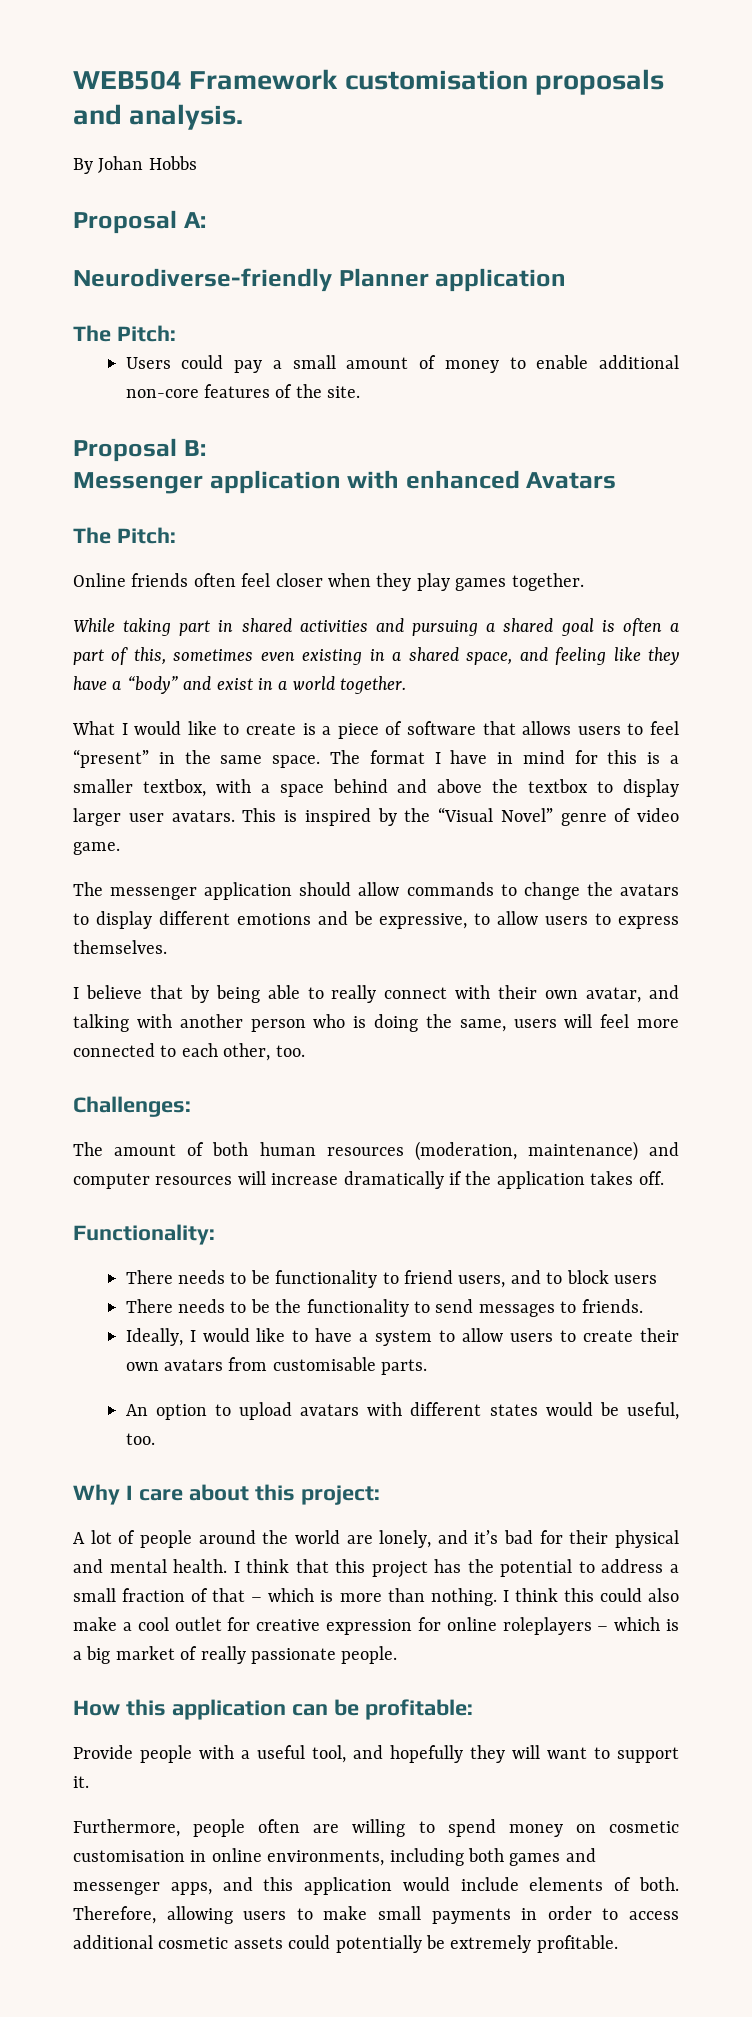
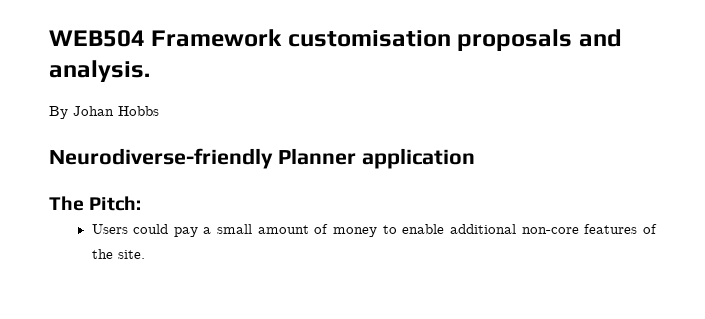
- Proposal A:
- Proposal B:
- Messenger application with enhanced Avatars
- The Pitch:
- Online friends often feel closer when they play games together.
- While taking part in shared activities and pursuing a shared goal is often a part of this, sometimes even existing in a shared space, and feeling like they have a “body” and exist in a world together.
- What I would like to create is a piece of software that allows users to feel “present” in the same space. The format I have in mind for this is a smaller textbox, with a space behind and above the textbox to display larger user avatars. This is inspired by the “Visual Novel” genre of video game.
- The messenger application should allow commands to change the avatars to display different emotions and be expressive, to allow users to express themselves.
- I believe that by being able to really connect with their own avatar, and talking with another person who is doing the same, users will feel more connected to each other, too.
- Challenges:
- The amount of both human resources (moderation, maintenance) and computer resources will increase dramatically if the application takes off.
- Functionality:
- There needs to be functionality to friend users, and to block users
- There needs to be the functionality to send messages to friends.
- Ideally, I would like to have a system to allow users to create their own avatars from customisable parts.
- An option to upload avatars with different states would be useful, too.
- Why I care about this project:
- A lot of people around the world are lonely, and it’s bad for their physical and mental health. I think that this project has the potential to address a small fraction of that – which is more than nothing. I think this could also make a cool outlet for creative expression for online roleplayers – which is a big market of really passionate people.
- How this application can be profitable:
- Provide people with a useful tool, and hopefully they will want to support it.
- Furthermore, people often are willing to spend money on cosmetic customisation in online environments, including both games and messenger apps, and this application would include elements of both. Therefore, allowing users to make small payments in order to access additional cosmetic assets could potentially be extremely profitable.

